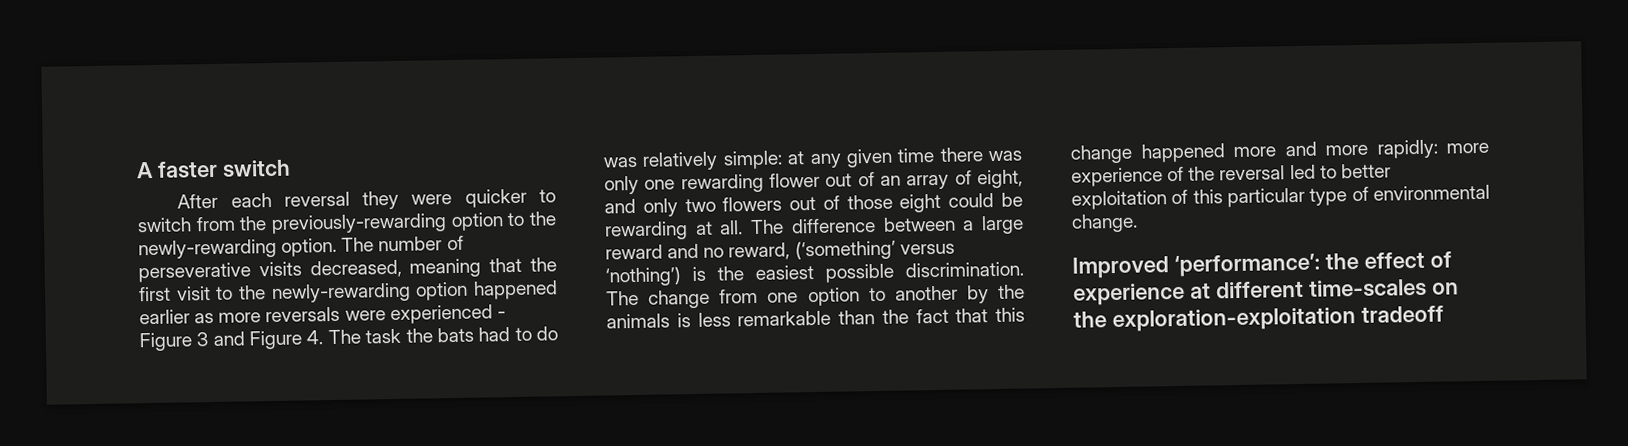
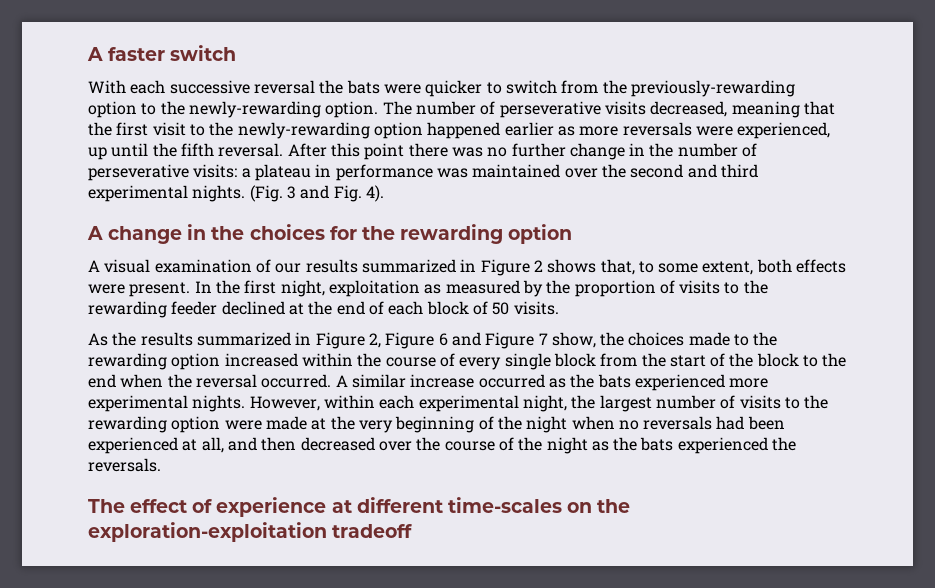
- After each reversal they were quicker to switch from the previously-rewarding option to the newly-rewarding option.
+ With each successive reversal the bats were quicker to switch from the previously-rewarding option to the newly-rewarding option.
- The number of perseverative visits decreased, meaning that the first visit to the newly-rewarding option happened earlier as more reversals were experienced - Figure 3 and Figure 4. The task the bats had to do was relatively simple: at any given time there was only one rewarding flower out of an array of eight, and only two flowers out of those eight could be rewarding at all. The difference between a large reward and no reward, (‘something’ versus ‘nothing’) is the easiest possible discrimination. The change from one option to another by the animals is less remarkable than the fact that this change happened more and more rapidly: more experience of the reversal led to better exploitation of this particular type of environmental change.
- Improved ‘performance’: the effect of experience at different time-scales on the exploration-exploitation tradeoff
+ The number of perseverative visits decreased, meaning that the first visit to the newly-rewarding option happened earlier as more reversals were experienced, up until the fifth reversal. After this point there was no further change in the number of perseverative visits: a plateau in performance was maintained over the second and third experimental nights. (Fig. 3 and Fig. 4).
+ A change in the choices for the rewarding option
+ A visual examination of our results summarized in Figure 2 shows that, to some extent, both effects were present. In the first night, exploitation as measured by the proportion of visits to the rewarding feeder declined at the end of each block of 50 visits.
+ As the results summarized in Figure 2, Figure 6 and Figure 7 show, the choices made to the rewarding option increased within the course of every single block from the start of the block to the end when the reversal occurred. A similar increase occurred as the bats experienced more experimental nights. However, within each experimental night, the largest number of visits to the rewarding option were made at the very beginning of the night when no reversals had been experienced at all, and then decreased over the course of the night as the bats experienced the reversals.
+ The effect of experience at different time-scales on the exploration-exploitation tradeoff

